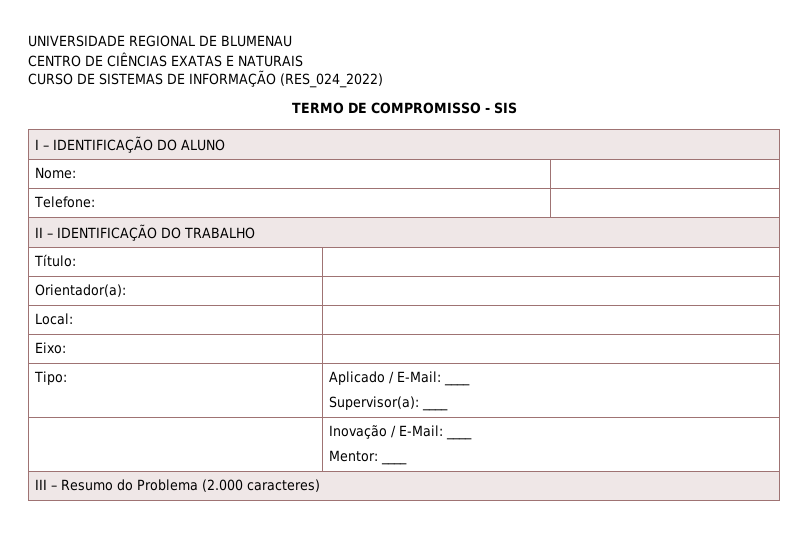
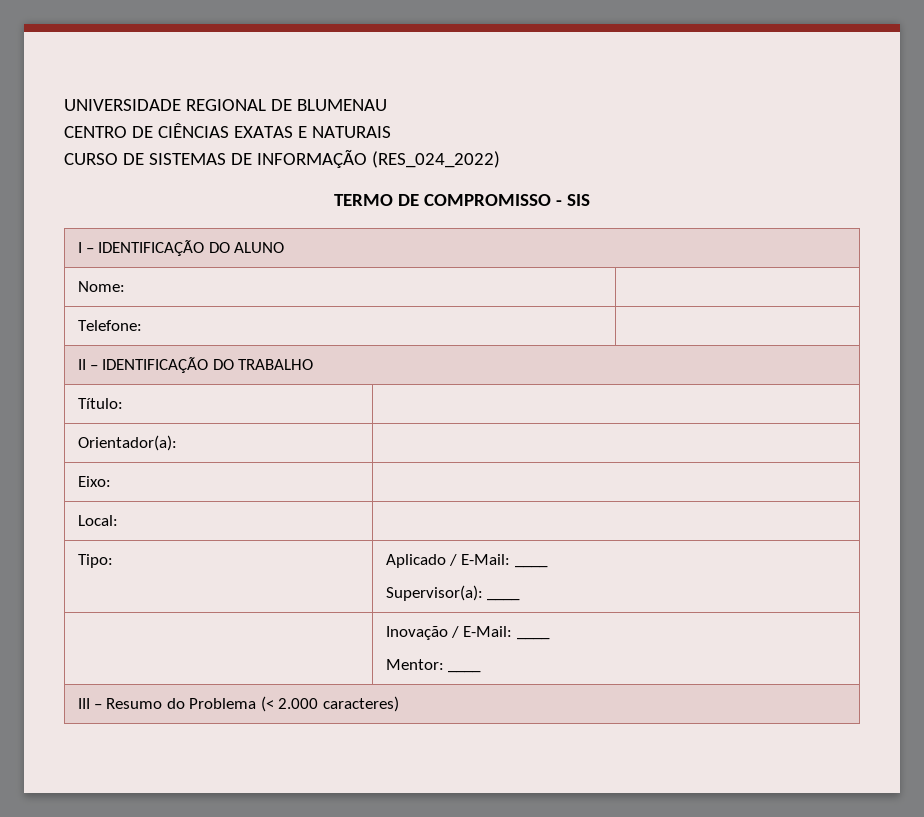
+ Eixo: |
  Local: |
- Eixo: |
- III – Resumo do Problema (2.000 caracteres)
+ III – Resumo do Problema (< 2.000 caracteres)

